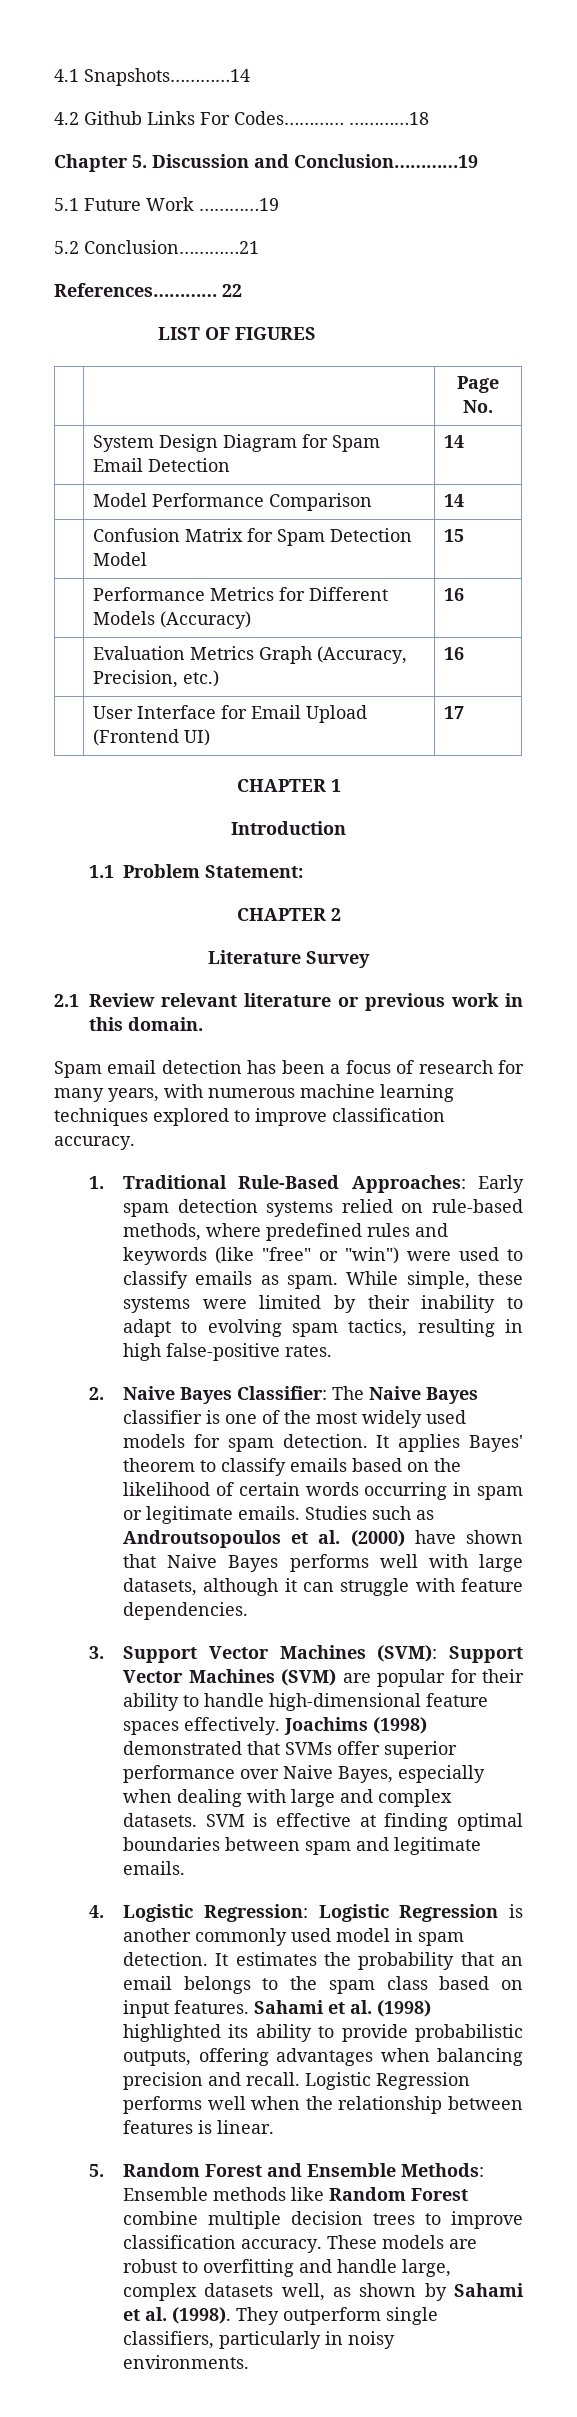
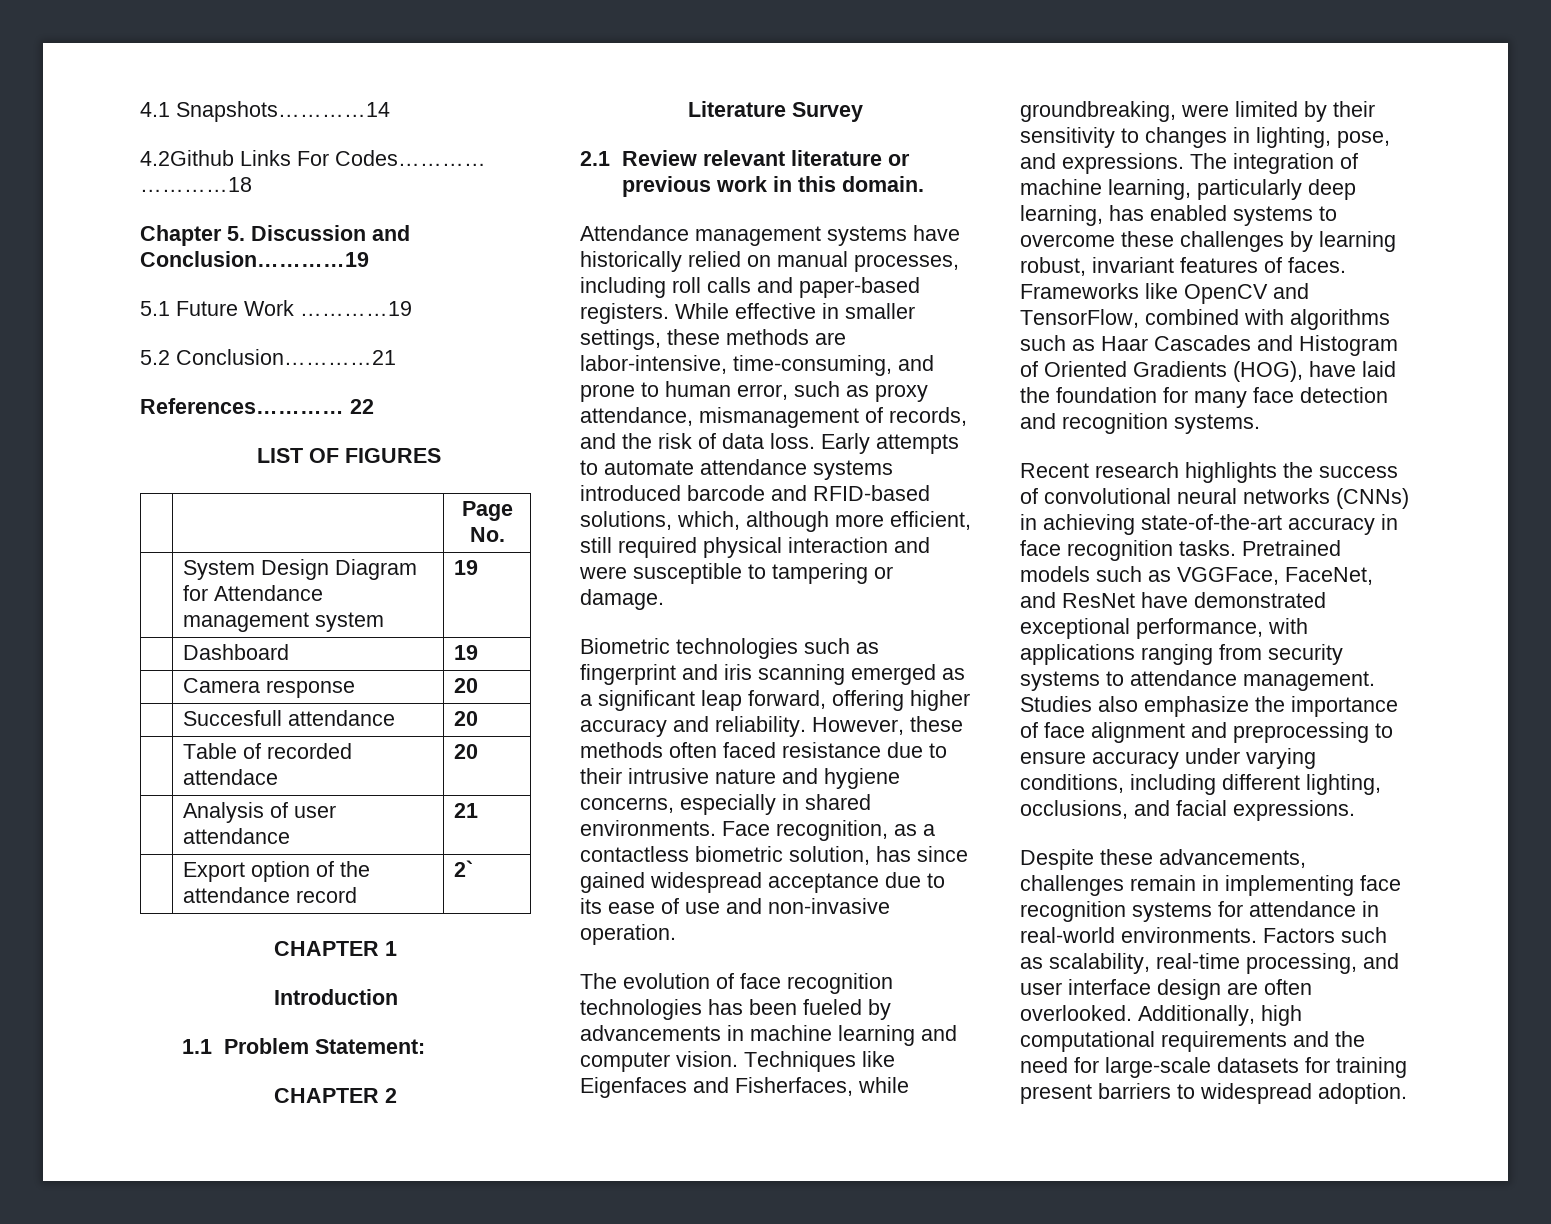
- 4.2 Github Links For Codes…………
+ 4.2Github Links For Codes…………
- | System Design Diagram for Spam Email Detection | 14
- | Model Performance Comparison | 14
- | Confusion Matrix for Spam Detection Model | 15
- | Performance Metrics for Different Models (Accuracy) | 16
- | Evaluation Metrics Graph (Accuracy, Precision, etc.) | 16
- | User Interface for Email Upload (Frontend UI) | 17
+ | System Design Diagram for Attendance management system | 19
+ | Dashboard | 19
+ | Camera response | 20
+ | Succesfull attendance | 20
+ | Table of recorded attendace | 20
+ | Analysis of user attendance | 21
+ | Export option of the attendance record | 2`
- Spam email detection has been a focus of research for many years, with numerous machine learning techniques explored to improve classification accuracy.
- 1. Traditional Rule-Based Approaches: Early spam detection systems relied on rule-based methods, where predefined rules and keywords (like "free" or "win") were used to classify emails as spam. While simple, these systems were limited by their inability to adapt to evolving spam tactics, resulting in high false-positive rates.
- 2. Naive Bayes Classifier: The Naive Bayes classifier is one of the most widely used models for spam detection. It applies Bayes' theorem to classify emails based on the likelihood of certain words occurring in spam or legitimate emails. Studies such as Androutsopoulos et al. (2000) have shown that Naive Bayes performs well with large datasets, although it can struggle with feature dependencies.
- 3. Support Vector Machines (SVM): Support Vector Machines (SVM) are popular for their ability to handle high-dimensional feature spaces effectively. Joachims (1998) demonstrated that SVMs offer superior performance over Naive Bayes, especially when dealing with large and complex datasets. SVM is effective at finding optimal boundaries between spam and legitimate emails.
- 4. Logistic Regression: Logistic Regression is another commonly used model in spam detection. It estimates the probability that an email belongs to the spam class based on input features. Sahami et al. (1998) highlighted its ability to provide probabilistic outputs, offering advantages when balancing precision and recall. Logistic Regression performs well when the relationship between features is linear.
- 5. Random Forest and Ensemble Methods: Ensemble methods like Random Forest combine multiple decision trees to improve classification accuracy. These models are robust to overfitting and handle large, complex datasets well, as shown by Sahami et al. (1998). They outperform single classifiers, particularly in noisy environments.
+ Attendance management systems have historically relied on manual processes, including roll calls and paper-based registers. While effective in smaller settings, these methods are labor-intensive, time-consuming, and prone to human error, such as proxy attendance, mismanagement of records, and the risk of data loss. Early attempts to automate attendance systems introduced barcode and RFID-based solutions, which, although more efficient, still required physical interaction and were susceptible to tampering or damage.
+ Biometric technologies such as fingerprint and iris scanning emerged as a significant leap forward, offering higher accuracy and reliability. However, these methods often faced resistance due to their intrusive nature and hygiene concerns, especially in shared environments. Face recognition, as a contactless biometric solution, has since gained widespread acceptance due to its ease of use and non-invasive operation.
+ The evolution of face recognition technologies has been fueled by advancements in machine learning and computer vision. Techniques like Eigenfaces and Fisherfaces, while groundbreaking, were limited by their sensitivity to changes in lighting, pose, and expressions. The integration of machine learning, particularly deep learning, has enabled systems to overcome these challenges by learning robust, invariant features of faces. Frameworks like OpenCV and TensorFlow, combined with algorithms such as Haar Cascades and Histogram of Oriented Gradients (HOG), have laid the foundation for many face detection and recognition systems.
+ Recent research highlights the success of convolutional neural networks (CNNs) in achieving state-of-the-art accuracy in face recognition tasks. Pretrained models such as VGGFace, FaceNet, and ResNet have demonstrated exceptional performance, with applications ranging from security systems to attendance management. Studies also emphasize the importance of face alignment and preprocessing to ensure accuracy under varying conditions, including different lighting, occlusions, and facial expressions.
+ Despite these advancements, challenges remain in implementing face recognition systems for attendance in real-world environments. Factors such as scalability, real-time processing, and user interface design are often overlooked. Additionally, high computational requirements and the need for large-scale datasets for training present barriers to widespread adoption.

